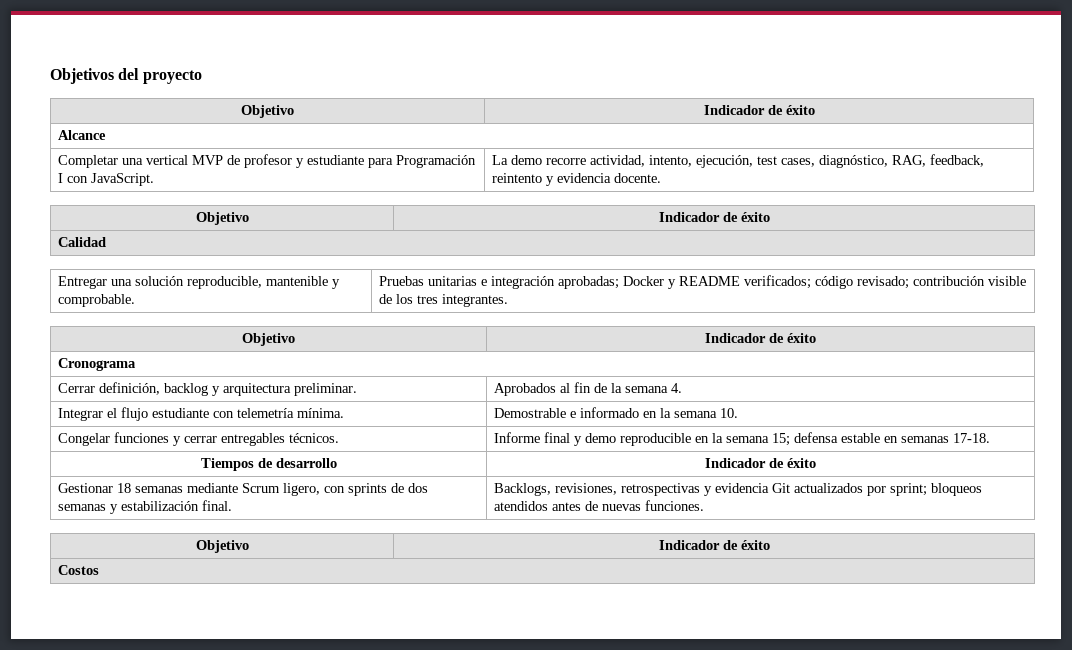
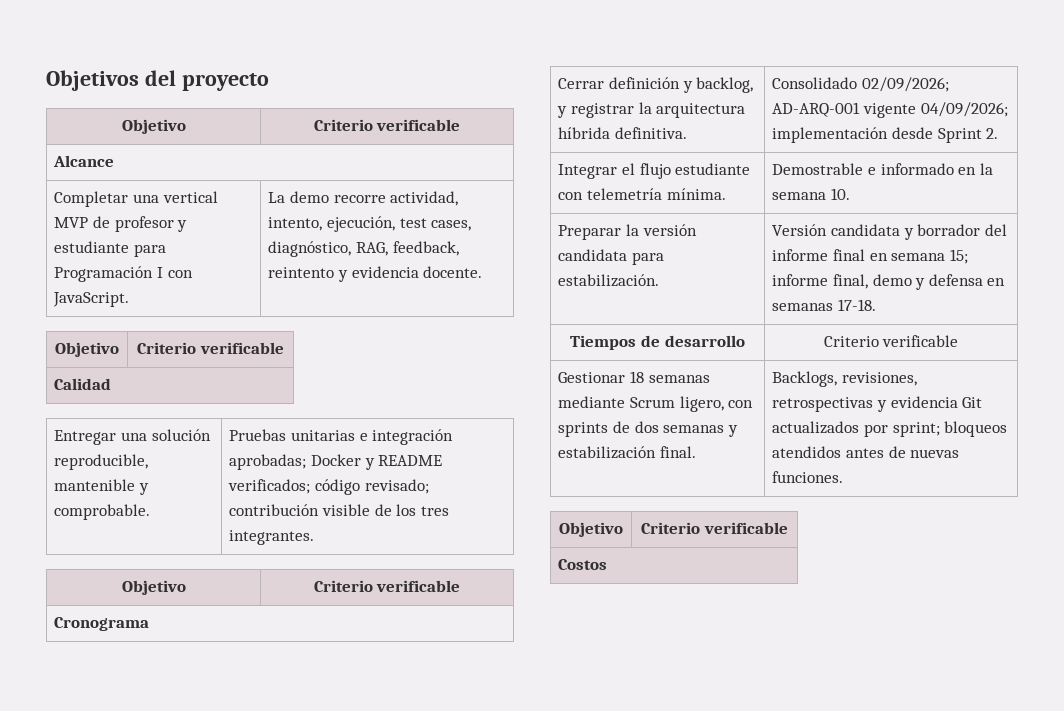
  Objetivos del proyecto
- Objetivo | Indicador de éxito
+ Objetivo | Criterio verificable
  Completar una vertical MVP de profesor y estudiante para Programación I con JavaScript. | La demo recorre actividad, intento, ejecución, test cases, diagnóstico, RAG, feedback, reintento y evidencia docente.
- Objetivo | Indicador de éxito
+ Objetivo | Criterio verificable
  Entregar una solución reproducible, mantenible y comprobable. | Pruebas unitarias e integración aprobadas; Docker y README verificados; código revisado; contribución visible de los tres integrantes.
- Objetivo | Indicador de éxito
+ Objetivo | Criterio verificable
- Cerrar definición, backlog y arquitectura preliminar. | Aprobados al fin de la semana 4.
+ Cerrar definición y backlog, y registrar la arquitectura híbrida definitiva. | Consolidado 02/09/2026; AD-ARQ-001 vigente 04/09/2026; implementación desde Sprint 2.
- Congelar funciones y cerrar entregables técnicos. | Informe final y demo reproducible en la semana 15; defensa estable en semanas 17-18.
+ Preparar la versión candidata para estabilización. | Versión candidata y borrador del informe final en semana 15; informe final, demo y defensa en semanas 17-18.
- Tiempos de desarrollo | Indicador de éxito
+ Tiempos de desarrollo | Criterio verificable
  Gestionar 18 semanas mediante Scrum ligero, con sprints de dos semanas y estabilización final. | Backlogs, revisiones, retrospectivas y evidencia Git actualizados por sprint; bloqueos atendidos antes de nuevas funciones.
- Objetivo | Indicador de éxito
+ Objetivo | Criterio verificable

